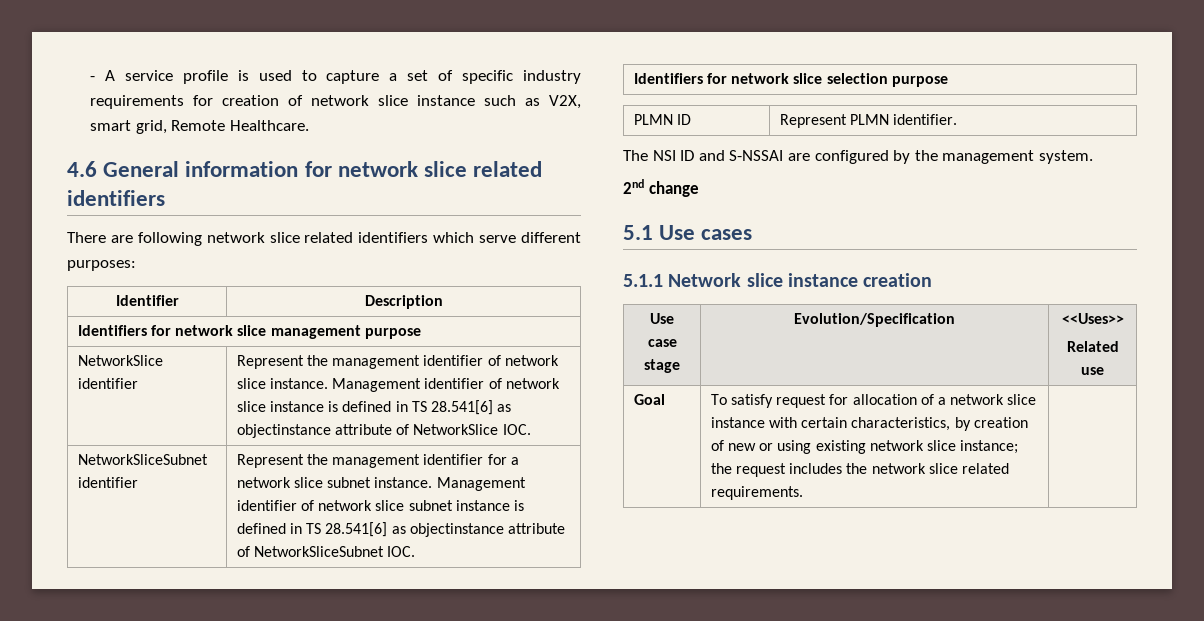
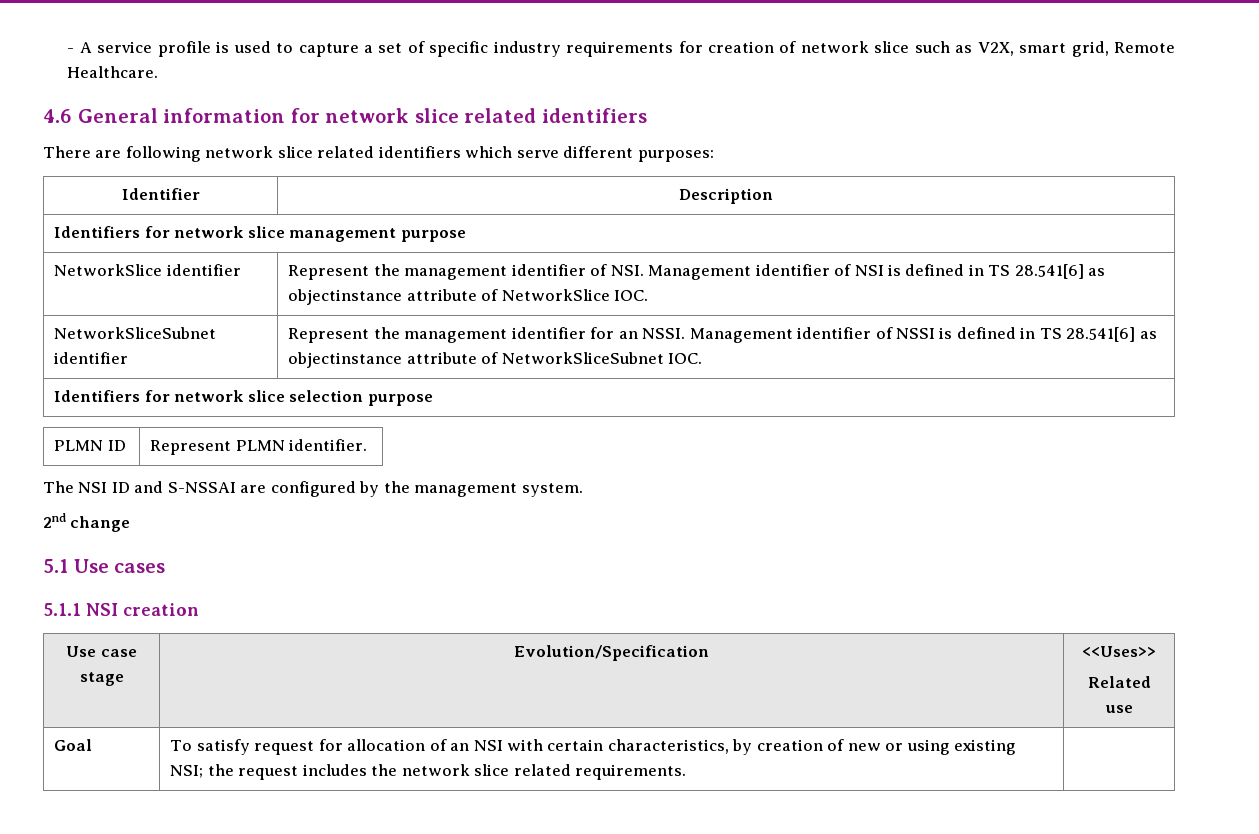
- - A service profile is used to capture a set of specific industry requirements for creation of network slice instance such as V2X, smart grid, Remote Healthcare.
+ - A service profile is used to capture a set of specific industry requirements for creation of network slice such as V2X, smart grid, Remote Healthcare.
- NetworkSlice identifier | Represent the management identifier of network slice instance. Management identifier of network slice instance is defined in TS 28.541[6] as objectinstance attribute of NetworkSlice IOC.
+ NetworkSlice identifier | Represent the management identifier of NSI. Management identifier of NSI is defined in TS 28.541[6] as objectinstance attribute of NetworkSlice IOC.
- NetworkSliceSubnet identifier | Represent the management identifier for a network slice subnet instance. Management identifier of network slice subnet instance is defined in TS 28.541[6] as objectinstance attribute of NetworkSliceSubnet IOC.
+ NetworkSliceSubnet identifier | Represent the management identifier for an NSSI. Management identifier of NSSI is defined in TS 28.541[6] as objectinstance attribute of NetworkSliceSubnet IOC.
- 5.1.1 Network slice instance creation
+ 5.1.1 NSI creation
- Goal | To satisfy request for allocation of a network slice instance with certain characteristics, by creation of new or using existing network slice instance; the request includes the network slice related requirements. |
+ Goal | To satisfy request for allocation of an NSI with certain characteristics, by creation of new or using existing NSI; the request includes the network slice related requirements. |

